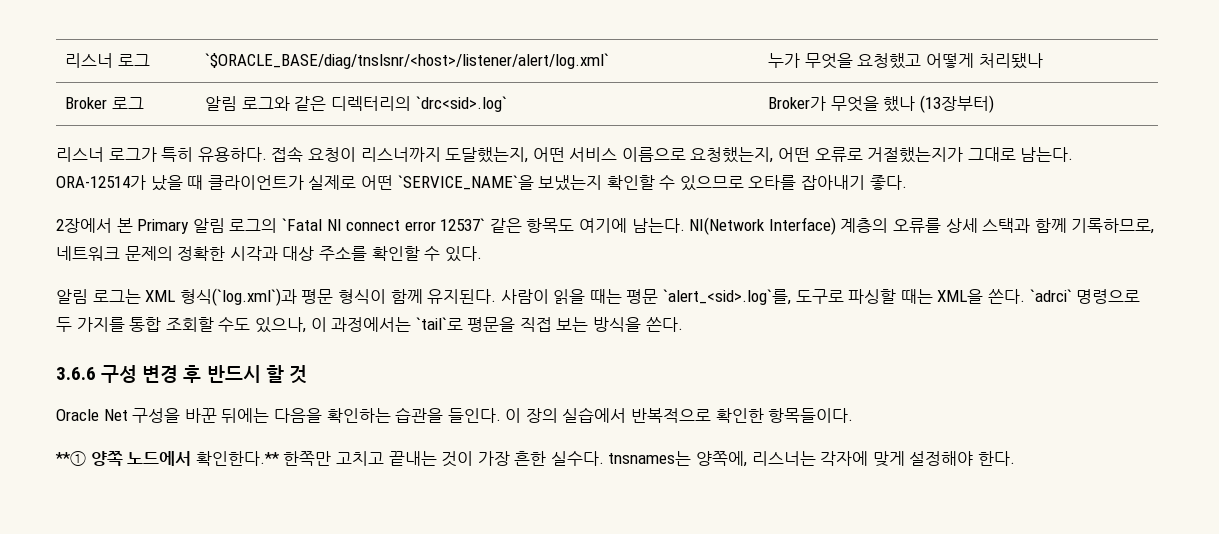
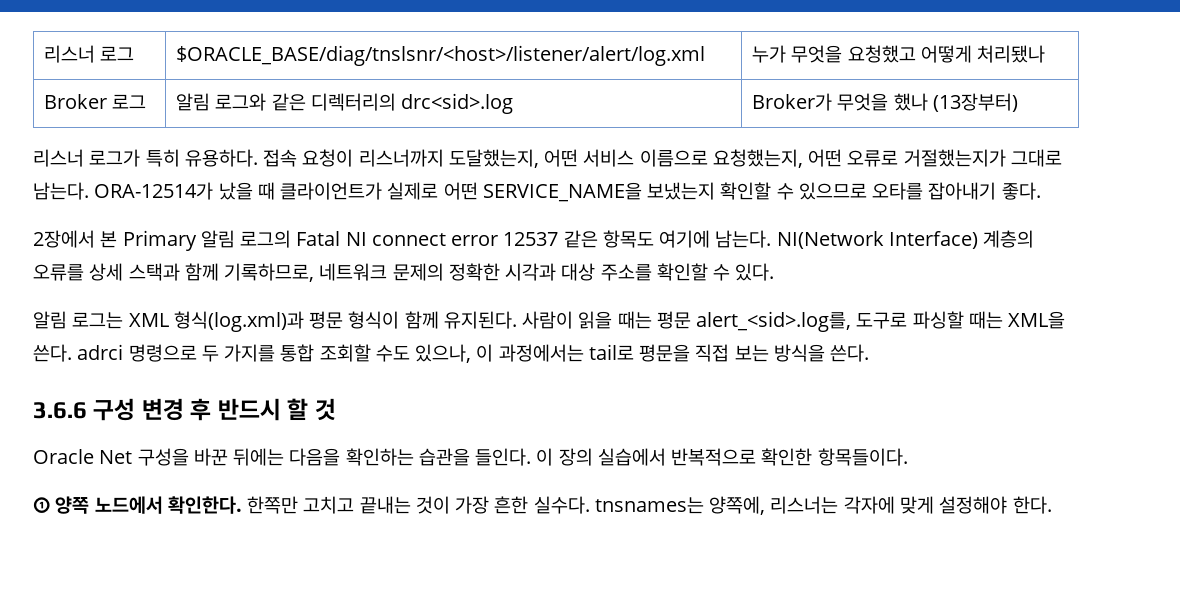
- 리스너 로그 | `$ORACLE_BASE/diag/tnslsnr/<host>/listener/alert/log.xml` | 누가 무엇을 요청했고 어떻게 처리됐나
+ 리스너 로그 | $ORACLE_BASE/diag/tnslsnr/<host>/listener/alert/log.xml | 누가 무엇을 요청했고 어떻게 처리됐나
- Broker 로그 | 알림 로그와 같은 디렉터리의 `drc<sid>.log` | Broker가 무엇을 했나 (13장부터)
+ Broker 로그 | 알림 로그와 같은 디렉터리의 drc<sid>.log | Broker가 무엇을 했나 (13장부터)
- ORA-12514가 났을 때 클라이언트가 실제로 어떤 `SERVICE_NAME`을 보냈는지 확인할 수 있으므로 오타를 잡아내기 좋다.
+ ORA-12514가 났을 때 클라이언트가 실제로 어떤 SERVICE_NAME을 보냈는지 확인할 수 있으므로 오타를 잡아내기 좋다.
- 2장에서 본 Primary 알림 로그의 `Fatal NI connect error 12537` 같은 항목도 여기에 남는다.
+ 2장에서 본 Primary 알림 로그의 Fatal NI connect error 12537 같은 항목도 여기에 남는다.
- 알림 로그는 XML 형식(`log.xml`)과 평문 형식이 함께 유지된다.
+ 알림 로그는 XML 형식(log.xml)과 평문 형식이 함께 유지된다.
- 사람이 읽을 때는 평문 `alert_<sid>.log`를, 도구로 파싱할 때는 XML을 쓴다. `adrci` 명령으로 두 가지를 통합 조회할 수도 있으나, 이 과정에서는 `tail`로 평문을 직접 보는 방식을 쓴다.
+ 사람이 읽을 때는 평문 alert_<sid>.log를, 도구로 파싱할 때는 XML을 쓴다. adrci 명령으로 두 가지를 통합 조회할 수도 있으나, 이 과정에서는 tail로 평문을 직접 보는 방식을 쓴다.
- **① 양쪽 노드에서 확인한다.** 한쪽만 고치고 끝내는 것이 가장 흔한 실수다. tnsnames는 양쪽에, 리스너는 각자에 맞게 설정해야 한다.
+ ① 양쪽 노드에서 확인한다. 한쪽만 고치고 끝내는 것이 가장 흔한 실수다. tnsnames는 양쪽에, 리스너는 각자에 맞게 설정해야 한다.

